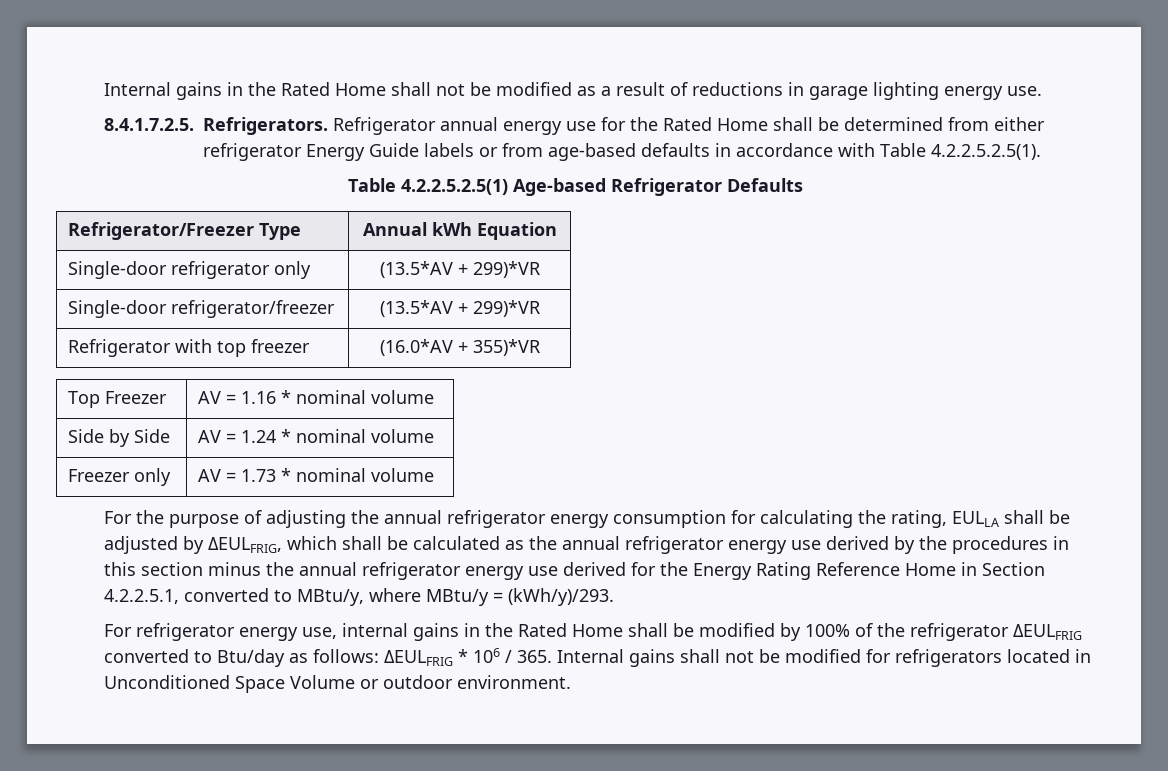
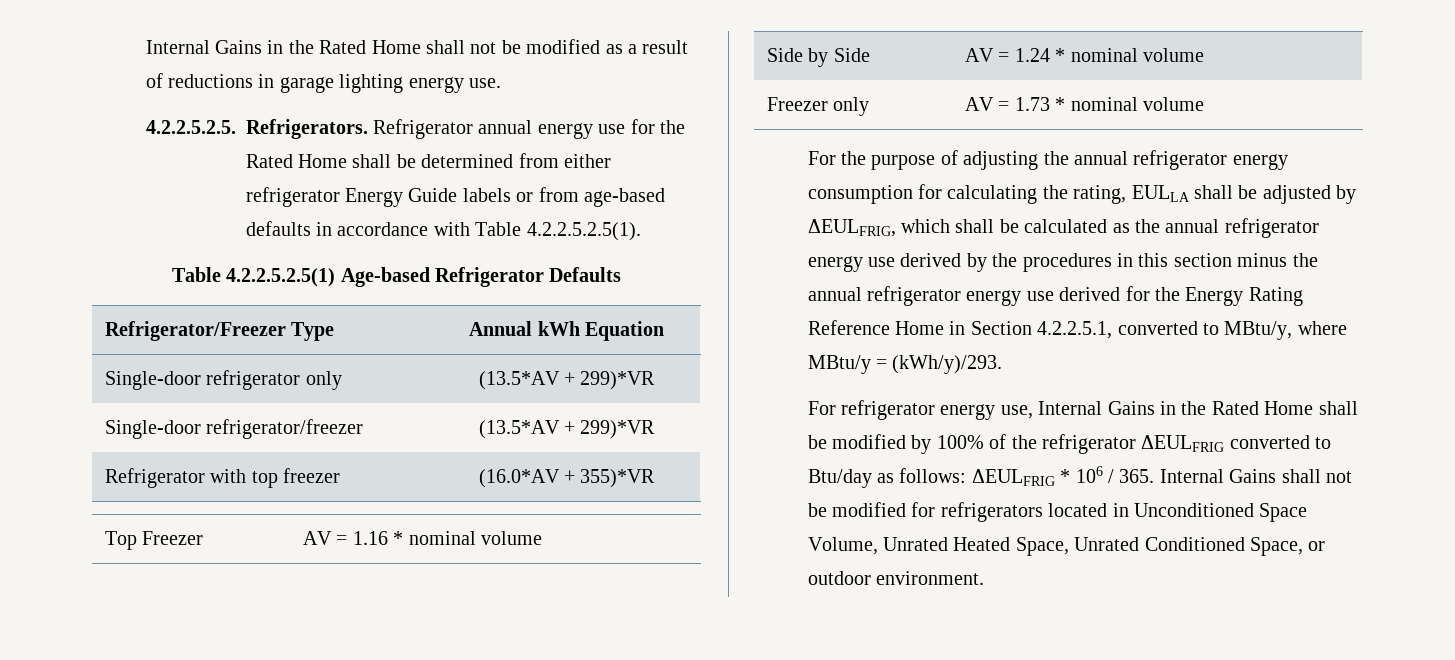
- Internal gains in the Rated Home shall not be modified as a result of reductions in garage lighting energy use.
+ Internal Gains in the Rated Home shall not be modified as a result of reductions in garage lighting energy use.
- 8.4.1.7.2.5. Refrigerators.
+ 4.2.2.5.2.5. Refrigerators.
- For refrigerator energy use, internal gains in the Rated Home shall be modified by 100% of the refrigerator ΔEULFRIG converted to Btu/day as follows: ΔEULFRIG * 106 / 365. Internal gains shall not be modified for refrigerators located in Unconditioned Space Volume or outdoor environment.
+ For refrigerator energy use, Internal Gains in the Rated Home shall be modified by 100% of the refrigerator ΔEULFRIG converted to Btu/day as follows: ΔEULFRIG * 106 / 365. Internal Gains shall not be modified for refrigerators located in Unconditioned Space Volume, Unrated Heated Space, Unrated Conditioned Space, or outdoor environment.

